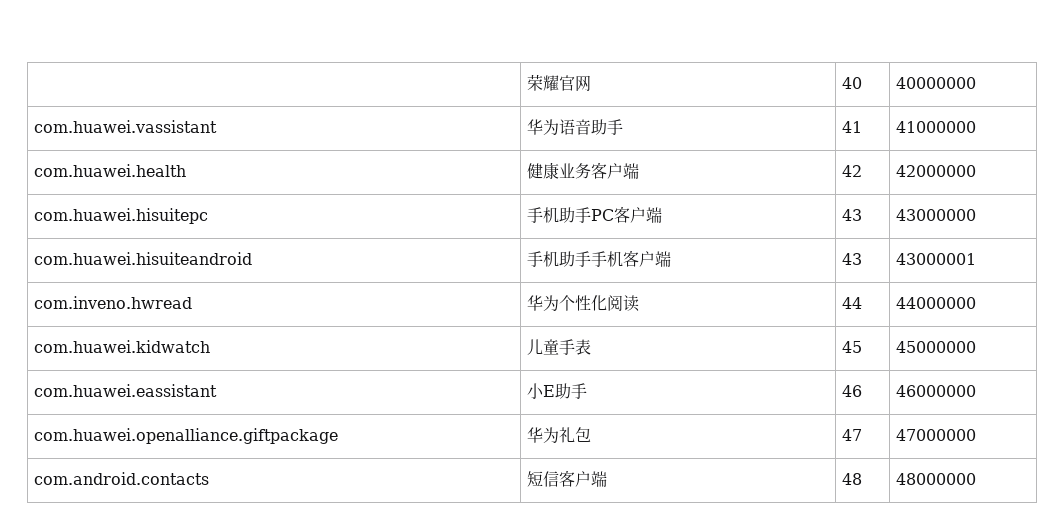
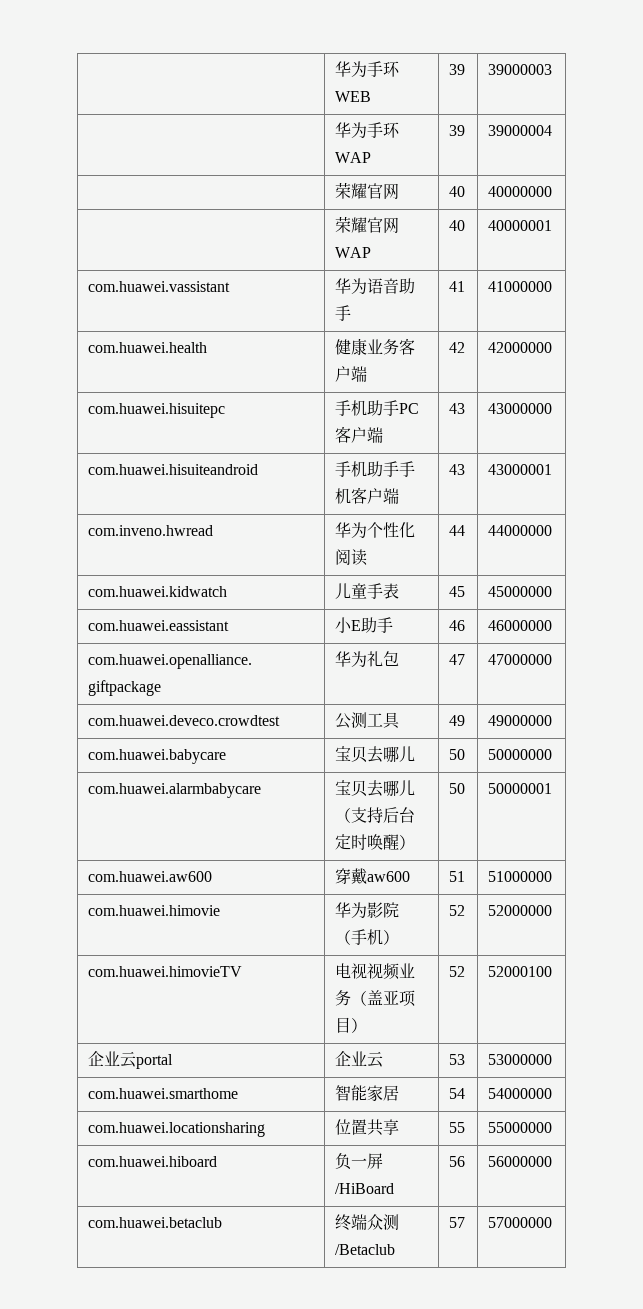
+ | 华为手环WEB | 39 | 39000003
+ | 华为手环WAP | 39 | 39000004
+ | 荣耀官网WAP | 40 | 40000001
- com.android.contacts | 短信客户端 | 48 | 48000000
+ com.huawei.deveco.crowdtest | 公测工具 | 49 | 49000000
+ com.huawei.babycare | 宝贝去哪儿 | 50 | 50000000
+ com.huawei.alarmbabycare | 宝贝去哪儿（支持后台定时唤醒） | 50 | 50000001
+ com.huawei.aw600 | 穿戴aw600 | 51 | 51000000
+ com.huawei.himovie | 华为影院（手机） | 52 | 52000000
+ com.huawei.himovieTV | 电视视频业务（盖亚项目） | 52 | 52000100
+ 企业云portal | 企业云 | 53 | 53000000
+ com.huawei.smarthome | 智能家居 | 54 | 54000000
+ com.huawei.locationsharing | 位置共享 | 55 | 55000000
+ com.huawei.hiboard | 负一屏/HiBoard | 56 | 56000000
+ com.huawei.betaclub | 终端众测/Betaclub | 57 | 57000000

